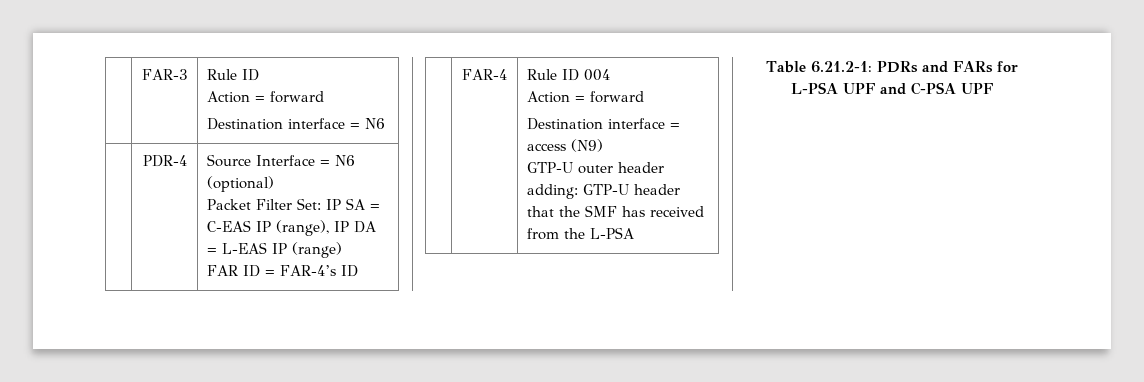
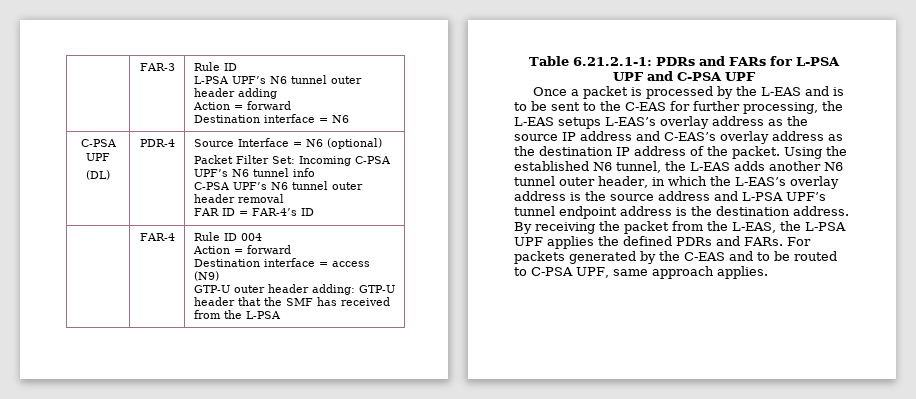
  | FAR-3 | Rule ID
+ L-PSA UPF’s N6 tunnel outer header adding
  Action = forward
  Destination interface = N6
- | PDR-4 | Source Interface = N6 (optional)
- Packet Filter Set: IP SA = C-EAS IP (range), IP DA = L-EAS IP (range)
+ C-PSA UPF
+ (DL) | PDR-4 | Source Interface = N6 (optional)
+ Packet Filter Set: Incoming C-PSA UPF’s N6 tunnel info
+ C-PSA UPF’s N6 tunnel outer header removal
- Table 6.21.2-1: PDRs and FARs for L-PSA UPF and C-PSA UPF
+ Table 6.21.2.1-1: PDRs and FARs for L-PSA UPF and C-PSA UPF
+ Once a packet is processed by the L-EAS and is to be sent to the C-EAS for further processing, the L-EAS setups L-EAS’s overlay address as the source IP address and C-EAS’s overlay address as the destination IP address of the packet. Using the established N6 tunnel, the L-EAS adds another N6 tunnel outer header, in which the L-EAS’s overlay address is the source address and L-PSA UPF’s tunnel endpoint address is the destination address. By receiving the packet from the L-EAS, the L-PSA UPF applies the defined PDRs and FARs. For packets generated by the C-EAS and to be routed to C-PSA UPF, same approach applies.

